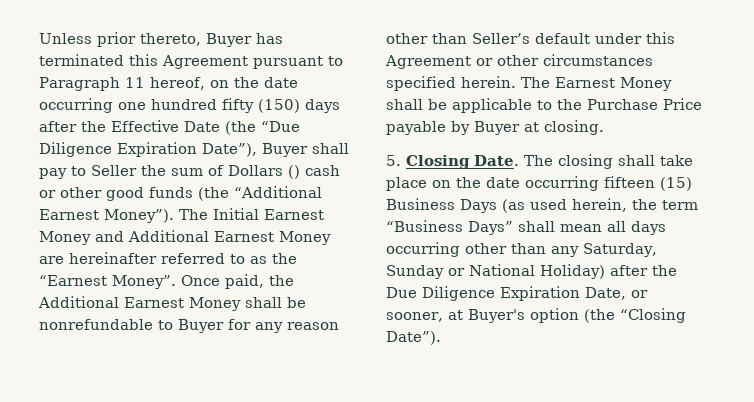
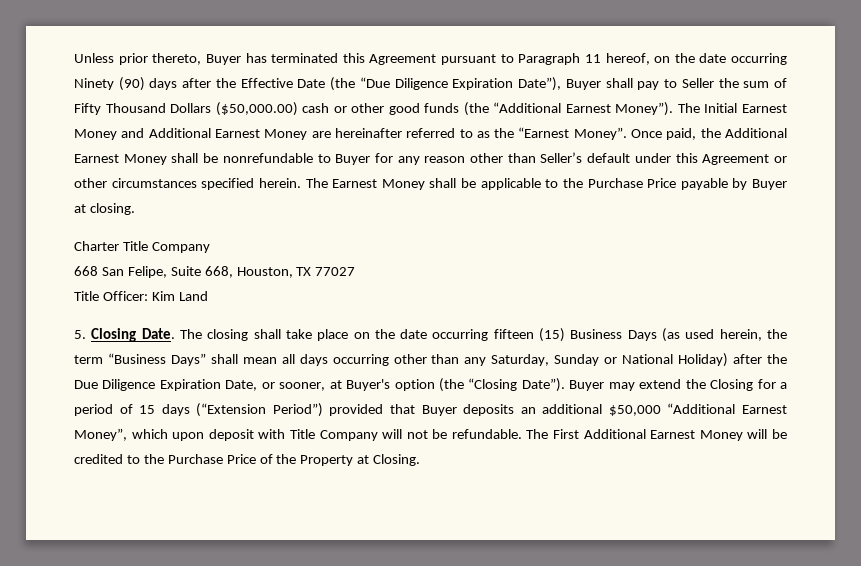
- Unless prior thereto, Buyer has terminated this Agreement pursuant to Paragraph 11 hereof, on the date occurring one hundred fifty (150) days after the Effective Date (the “Due Diligence Expiration Date”), Buyer shall pay to Seller the sum of Dollars () cash or other good funds (the “Additional Earnest Money”).
+ Unless prior thereto, Buyer has terminated this Agreement pursuant to Paragraph 11 hereof, on the date occurring Ninety (90) days after the Effective Date (the “Due Diligence Expiration Date”), Buyer shall pay to Seller the sum of Fifty Thousand Dollars ($50,000.00) cash or other good funds (the “Additional Earnest Money”).
+ Charter Title Company
+ 668 San Felipe, Suite 668, Houston, TX 77027
+ Title Officer: Kim Land
+ Buyer may extend the Closing for a period of 15 days (“Extension Period”) provided that Buyer deposits an additional $50,000 “Additional Earnest Money”, which upon deposit with Title Company will not be refundable. The First Additional Earnest Money will be credited to the Purchase Price of the Property at Closing.

